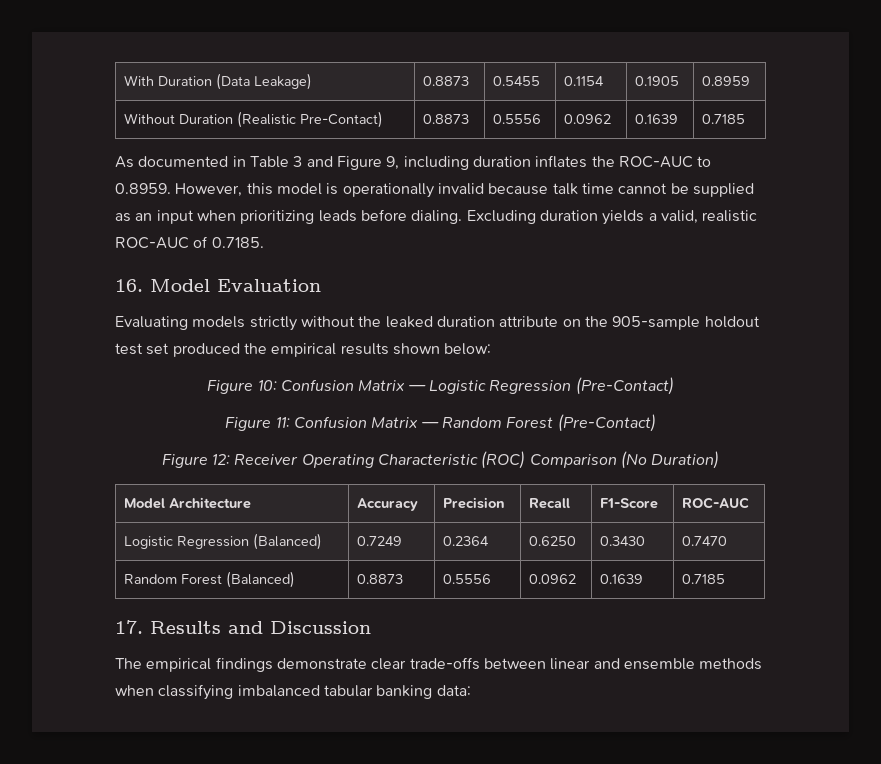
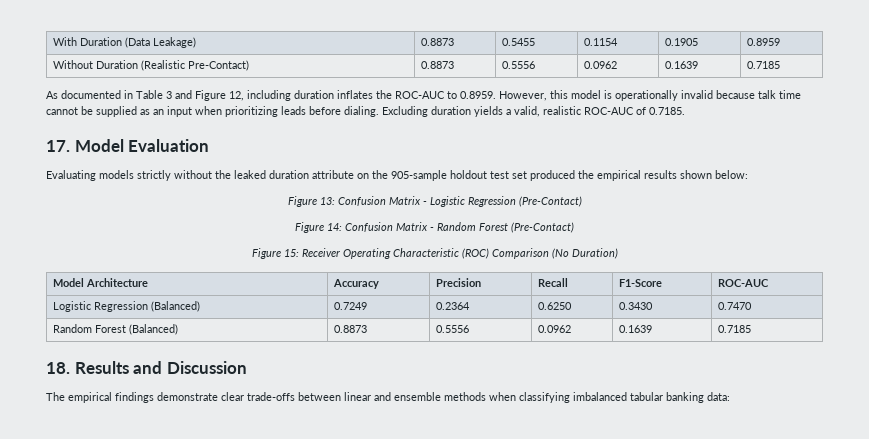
- As documented in Table 3 and Figure 9, including duration inflates the ROC-AUC to 0.8959. However, this model is operationally invalid because talk time cannot be supplied as an input when prioritizing leads before dialing.
+ As documented in Table 3 and Figure 12, including duration inflates the ROC-AUC to 0.8959. However, this model is operationally invalid because talk time cannot be supplied as an input when prioritizing leads before dialing.
- 16. Model Evaluation
+ 17. Model Evaluation
- Figure 10: Confusion Matrix — Logistic Regression (Pre-Contact)
+ Figure 13: Confusion Matrix - Logistic Regression (Pre-Contact)
- Figure 11: Confusion Matrix — Random Forest (Pre-Contact)
+ Figure 14: Confusion Matrix - Random Forest (Pre-Contact)
- Figure 12: Receiver Operating Characteristic (ROC) Comparison (No Duration)
+ Figure 15: Receiver Operating Characteristic (ROC) Comparison (No Duration)
- 17. Results and Discussion
+ 18. Results and Discussion

